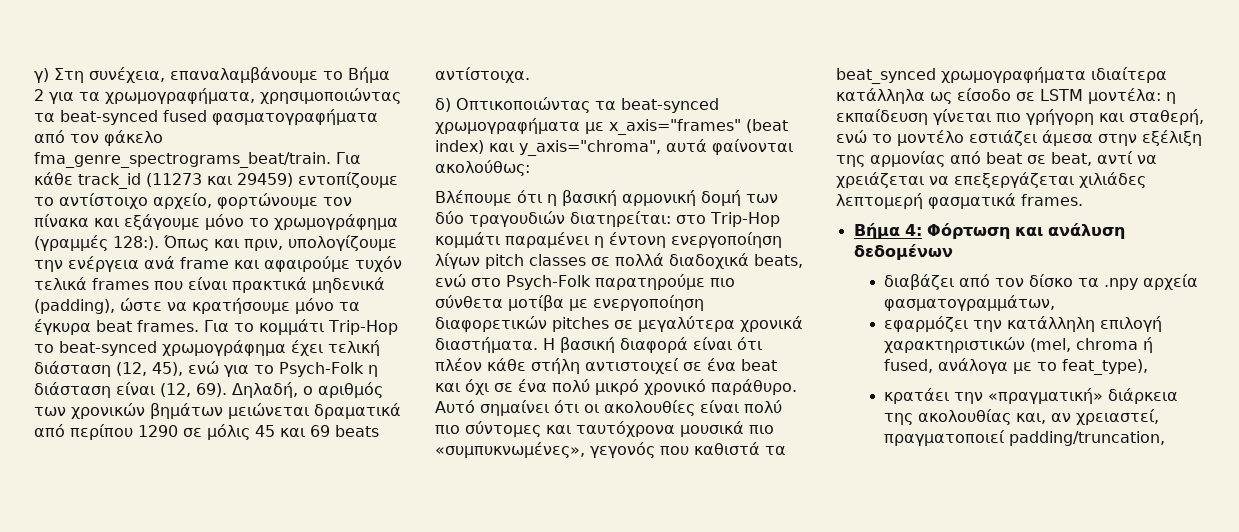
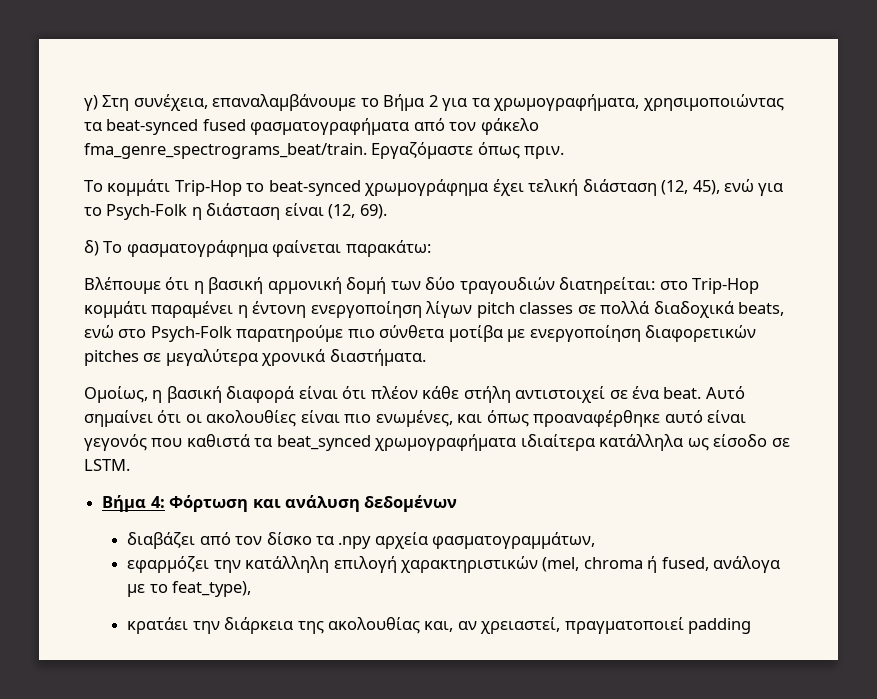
- Για κάθε track_id (11273 και 29459) εντοπίζουμε το αντίστοιχο αρχείο, φορτώνουμε τον πίνακα και εξάγουμε μόνο το χρωμογράφημα (γραμμές 128:). Όπως και πριν, υπολογίζουμε την ενέργεια ανά frame και αφαιρούμε τυχόν τελικά frames που είναι πρακτικά μηδενικά (padding), ώστε να κρατήσουμε μόνο τα έγκυρα beat frames. Για το κομμάτι Trip-Hop το beat-synced χρωμογράφημα έχει τελική διάσταση (12, 45), ενώ για το Psych-Folk η διάσταση είναι (12, 69). Δηλαδή, ο αριθμός των χρονικών βημάτων μειώνεται δραματικά από περίπου 1290 σε μόλις 45 και 69 beats αντίστοιχα.
- δ) Οπτικοποιώντας τα beat-synced χρωμογραφήματα με x_axis="frames" (beat index) και y_axis="chroma", αυτά φαίνονται ακολούθως:
+ Εργαζόμαστε όπως πριν.
+ Το κομμάτι Trip-Hop το beat-synced χρωμογράφημα έχει τελική διάσταση (12, 45), ενώ για το Psych-Folk η διάσταση είναι (12, 69).
+ δ) Το φασματογράφημα φαίνεται παρακάτω:
- Βλέπουμε ότι η βασική αρμονική δομή των δύο τραγουδιών διατηρείται: στο Trip-Hop κομμάτι παραμένει η έντονη ενεργοποίηση λίγων pitch classes σε πολλά διαδοχικά beats, ενώ στο Psych-Folk παρατηρούμε πιο σύνθετα μοτίβα με ενεργοποίηση διαφορετικών pitches σε μεγαλύτερα χρονικά διαστήματα. Η βασική διαφορά είναι ότι πλέον κάθε στήλη αντιστοιχεί σε ένα beat και όχι σε ένα πολύ μικρό χρονικό παράθυρο.
+ Βλέπουμε ότι η βασική αρμονική δομή των δύο τραγουδιών διατηρείται: στο Trip-Hop κομμάτι παραμένει η έντονη ενεργοποίηση λίγων pitch classes σε πολλά διαδοχικά beats, ενώ στο Psych-Folk παρατηρούμε πιο σύνθετα μοτίβα με ενεργοποίηση διαφορετικών pitches σε μεγαλύτερα χρονικά διαστήματα.
+ Ομοίως, η βασική διαφορά είναι ότι πλέον κάθε στήλη αντιστοιχεί σε ένα beat.
- Αυτό σημαίνει ότι οι ακολουθίες είναι πολύ πιο σύντομες και ταυτόχρονα μουσικά πιο «συμπυκνωμένες», γεγονός που καθιστά τα beat_synced χρωμογραφήματα ιδιαίτερα κατάλληλα ως είσοδο σε LSTM μοντέλα: η εκπαίδευση γίνεται πιο γρήγορη και σταθερή, ενώ το μοντέλο εστιάζει άμεσα στην εξέλιξη της αρμονίας από beat σε beat, αντί να χρειάζεται να επεξεργάζεται χιλιάδες λεπτομερή φασματικά frames.
+ Αυτό σημαίνει ότι οι ακολουθίες είναι πιο ενωμένες, και όπως προαναφέρθηκε αυτό είναι γεγονός που καθιστά τα beat_synced χρωμογραφήματα ιδιαίτερα κατάλληλα ως είσοδο σε LSTM.
- κρατάει την «πραγματική» διάρκεια της ακολουθίας και, αν χρειαστεί, πραγματοποιεί padding/truncation,
+ κρατάει την διάρκεια της ακολουθίας και, αν χρειαστεί, πραγματοποιεί padding

